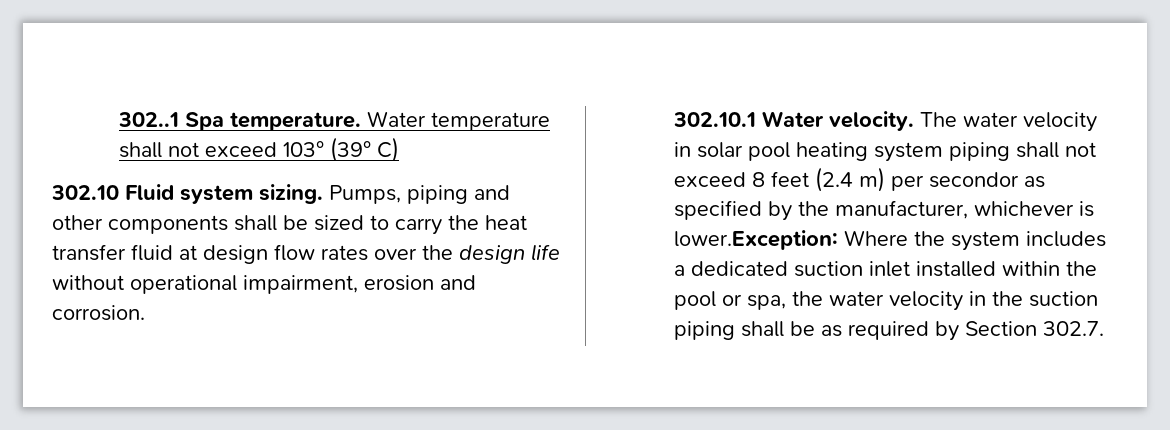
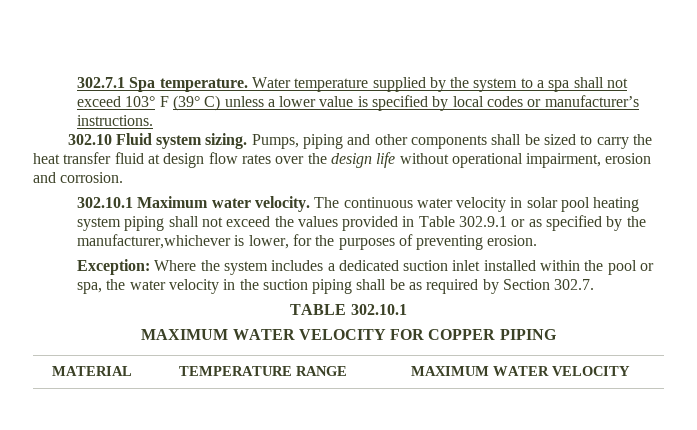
- 302..1 Spa temperature.
+ 302.7.1 Spa temperature.
- Water temperature shall not exceed 103° (39° C)
+ Water temperature supplied by the system to a spa shall not exceed 103° F (39° C) unless a lower value is specified by local codes or manufacturer’s instructions.
- 302.10.1 Water velocity.
+ 302.10.1 Maximum water velocity.
- The water velocity in solar pool heating system piping shall not exceed 8 feet (2.4 m) per secondor as specified by the manufacturer, whichever is lower.Exception: Where the system includes a dedicated suction inlet installed within the pool or spa, the water velocity in the suction piping shall be as required by Section 302.7.
+ The continuous water velocity in solar pool heating system piping shall not exceed the values provided in Table 302.9.1 or as specified by the manufacturer,whichever is lower, for the purposes of preventing erosion.
+ Exception: Where the system includes a dedicated suction inlet installed within the pool or spa, the water velocity in the suction piping shall be as required by Section 302.7.
+ TABLE 302.10.1
+ MAXIMUM WATER VELOCITY FOR COPPER PIPING
+ MATERIAL | TEMPERATURE RANGE | MAXIMUM WATER VELOCITY

